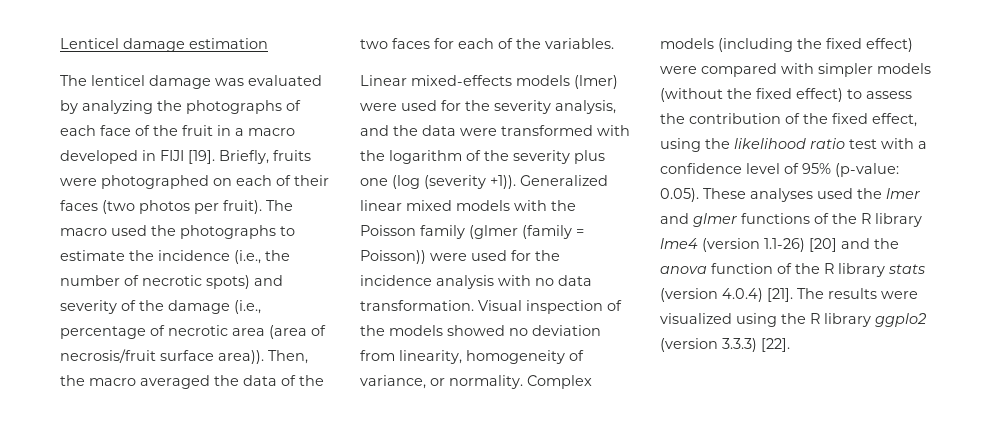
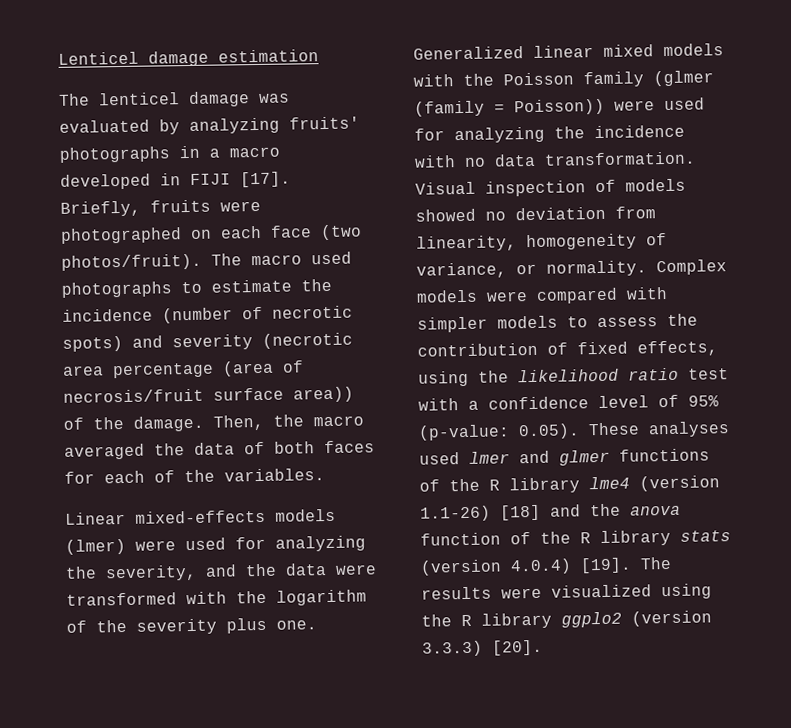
- The lenticel damage was evaluated by analyzing the photographs of each face of the fruit in a macro developed in FIJI [19].
+ The lenticel damage was evaluated by analyzing fruits' photographs in a macro developed in FIJI [17].
- Briefly, fruits were photographed on each of their faces (two photos per fruit).
+ Briefly, fruits were photographed on each face (two photos/fruit).
- The macro used the photographs to estimate the incidence (i.e., the number of necrotic spots) and severity of the damage (i.e., percentage of necrotic area (area of necrosis/fruit surface area)).
+ The macro used photographs to estimate the incidence (number of necrotic spots) and severity (necrotic area percentage (area of necrosis/fruit surface area)) of the damage.
- Then, the macro averaged the data of the two faces for each of the variables.
+ Then, the macro averaged the data of both faces for each of the variables.
- Linear mixed-effects models (lmer) were used for the severity analysis, and the data were transformed with the logarithm of the severity plus one (log (severity +1)).
+ Linear mixed-effects models (lmer) were used for analyzing the severity, and the data were transformed with the logarithm of the severity plus one.
- Generalized linear mixed models with the Poisson family (glmer (family = Poisson)) were used for the incidence analysis with no data transformation.
+ Generalized linear mixed models with the Poisson family (glmer (family = Poisson)) were used for analyzing the incidence with no data transformation.
- Visual inspection of the models showed no deviation from linearity, homogeneity of variance, or normality.
+ Visual inspection of models showed no deviation from linearity, homogeneity of variance, or normality.
- Complex models (including the fixed effect) were compared with simpler models (without the fixed effect) to assess the contribution of the fixed effect, using the likelihood ratio test with a confidence level of 95% (p-value: 0.05). These analyses used the lmer and glmer functions of the R library lme4 (version 1.1-26) [20] and the anova function of the R library stats (version 4.0.4) [21].
+ Complex models were compared with simpler models to assess the contribution of fixed effects, using the likelihood ratio test with a confidence level of 95% (p-value: 0.05). These analyses used lmer and glmer functions of the R library lme4 (version 1.1-26) [18] and the anova function of the R library stats (version 4.0.4) [19].
- The results were visualized using the R library ggplo2 (version 3.3.3) [22].
+ The results were visualized using the R library ggplo2 (version 3.3.3) [20].

